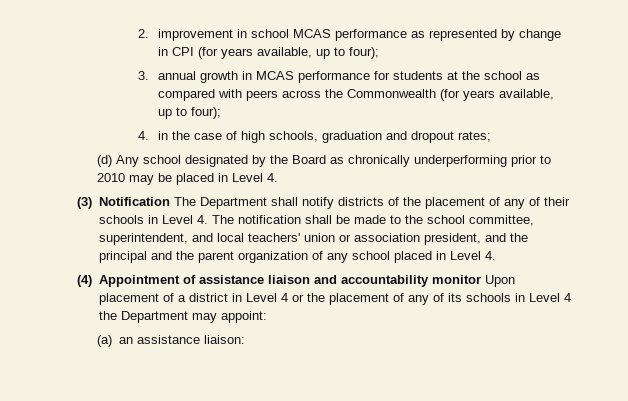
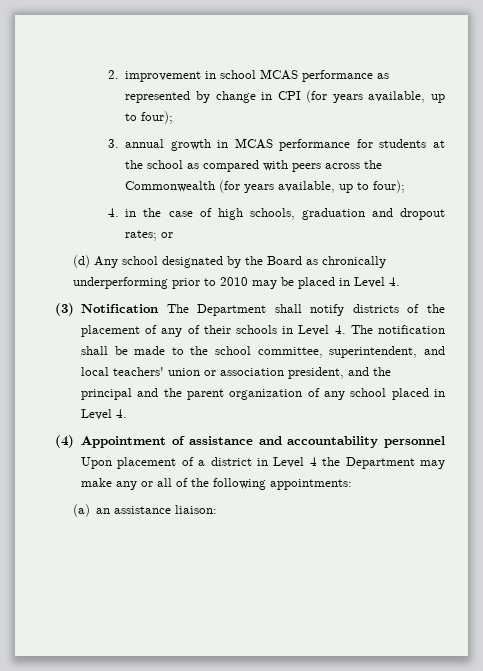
- 4. in the case of high schools, graduation and dropout rates;
+ 4. in the case of high schools, graduation and dropout rates; or
- (4) Appointment of assistance liaison and accountability monitor Upon placement of a district in Level 4 or the placement of any of its schools in Level 4 the Department may appoint:
+ (4) Appointment of assistance and accountability personnel Upon placement of a district in Level 4 the Department may make any or all of the following appointments:

